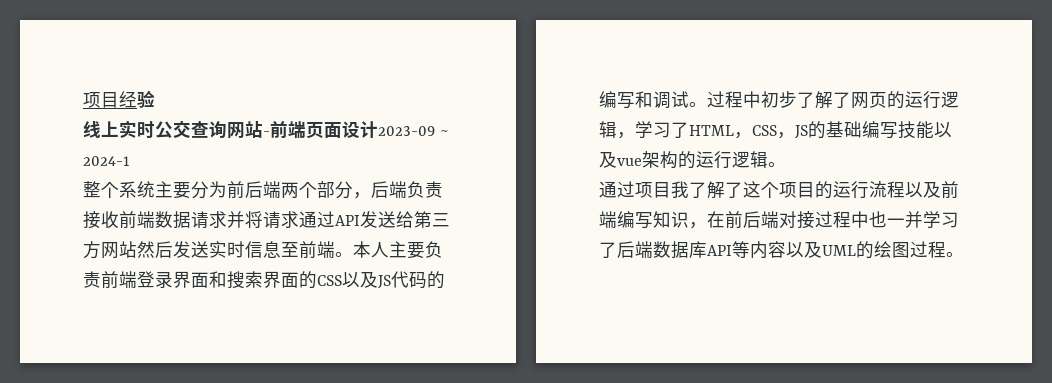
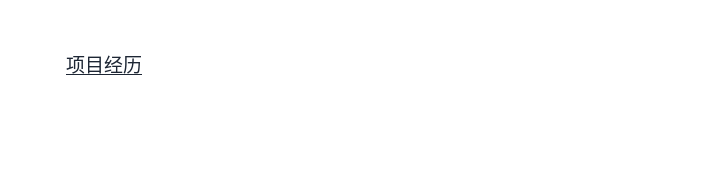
- 项目经验
- 线上实时公交查询网站-前端页面设计2023-09 ~ 2024-1
- 整个系统主要分为前后端两个部分，后端负责接收前端数据请求并将请求通过API发送给第三方网站然后发送实时信息至前端。本人主要负责前端登录界面和搜索界面的CSS以及JS代码的编写和调试。过程中初步了解了网页的运行逻辑，学习了HTML，CSS，JS的基础编写技能以及vue架构的运行逻辑。
- 通过项目我了解了这个项目的运行流程以及前端编写知识，在前后端对接过程中也一并学习了后端数据库API等内容以及UML的绘图过程。
+ 项目经历

